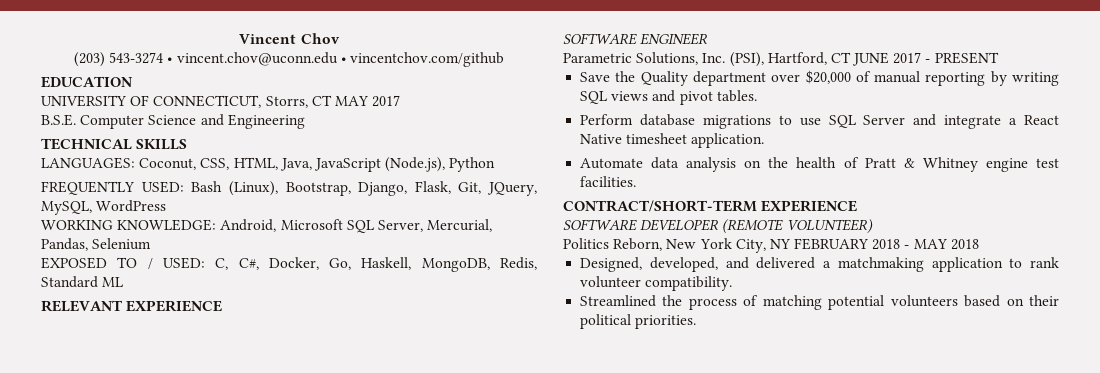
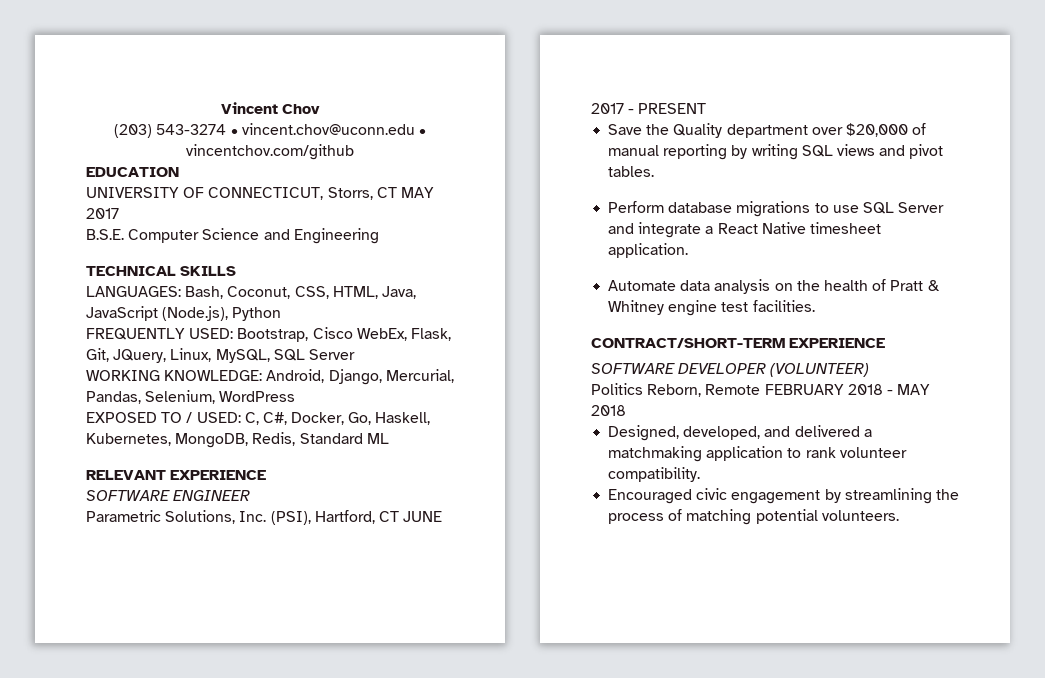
- LANGUAGES: Coconut, CSS, HTML, Java, JavaScript (Node.js), Python
+ LANGUAGES: Bash, Coconut, CSS, HTML, Java, JavaScript (Node.js), Python
- FREQUENTLY USED: Bash (Linux), Bootstrap, Django, Flask, Git, JQuery, MySQL, WordPress
- WORKING KNOWLEDGE: Android, Microsoft SQL Server, Mercurial, Pandas, Selenium
+ FREQUENTLY USED: Bootstrap, Cisco WebEx, Flask, Git, JQuery, Linux, MySQL, SQL Server
+ WORKING KNOWLEDGE: Android, Django, Mercurial, Pandas, Selenium, WordPress
- EXPOSED TO / USED: C, C#, Docker, Go, Haskell, MongoDB, Redis, Standard ML
+ EXPOSED TO / USED: C, C#, Docker, Go, Haskell, Kubernetes, MongoDB, Redis, Standard ML
- SOFTWARE DEVELOPER (REMOTE VOLUNTEER)
+ SOFTWARE DEVELOPER (VOLUNTEER)
- Politics Reborn, New York City, NY FEBRUARY 2018 - MAY 2018
+ Politics Reborn, Remote FEBRUARY 2018 - MAY 2018
- Streamlined the process of matching potential volunteers based on their political priorities.
+ Encouraged civic engagement by streamlining the process of matching potential volunteers.

